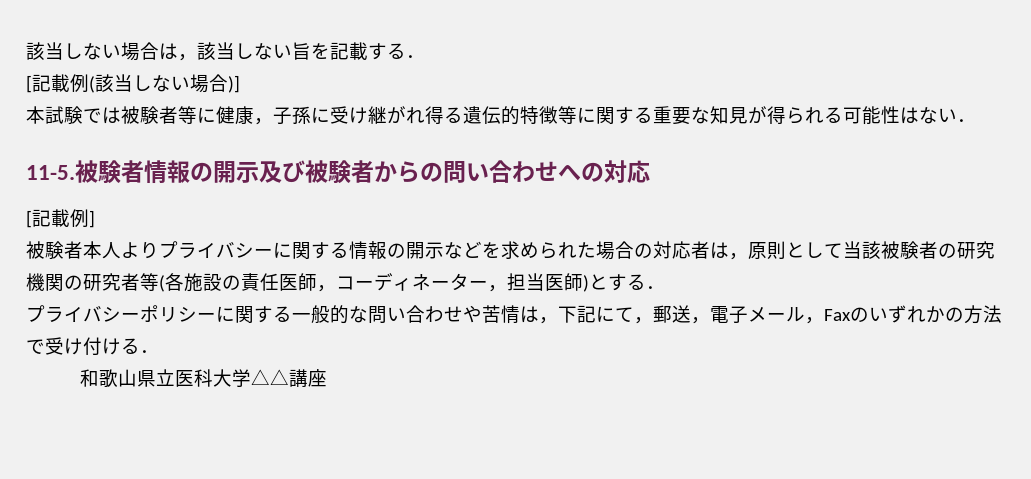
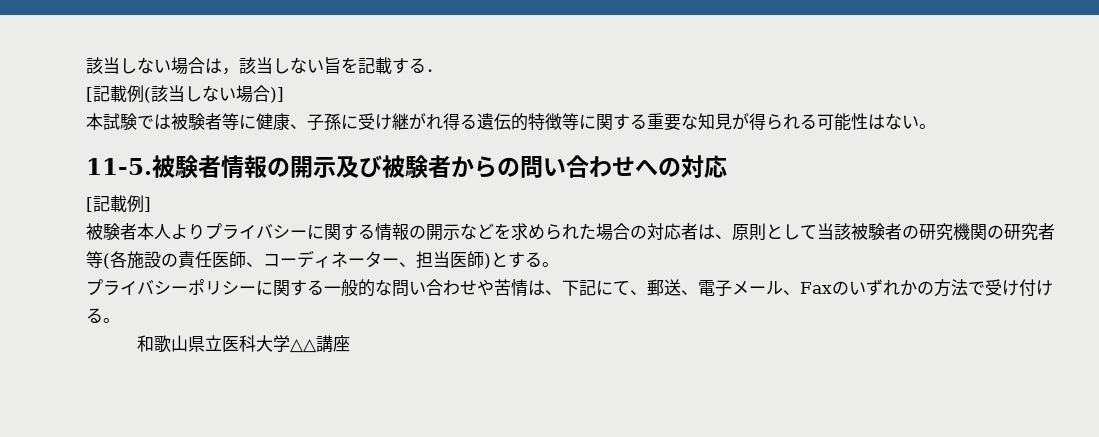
- 本試験では被験者等に健康，子孫に受け継がれ得る遺伝的特徴等に関する重要な知見が得られる可能性はない．
+ 本試験では被験者等に健康、子孫に受け継がれ得る遺伝的特徴等に関する重要な知見が得られる可能性はない。
- 被験者本人よりプライバシーに関する情報の開示などを求められた場合の対応者は，原則として当該被験者の研究機関の研究者等(各施設の責任医師，コーディネーター，担当医師)とする．
+ 被験者本人よりプライバシーに関する情報の開示などを求められた場合の対応者は、原則として当該被験者の研究機関の研究者等(各施設の責任医師、コーディネーター、担当医師)とする。
- プライバシーポリシーに関する一般的な問い合わせや苦情は，下記にて，郵送，電子メール，Faxのいずれかの方法で受け付ける．
+ プライバシーポリシーに関する一般的な問い合わせや苦情は、下記にて、郵送、電子メール、Faxのいずれかの方法で受け付ける。

